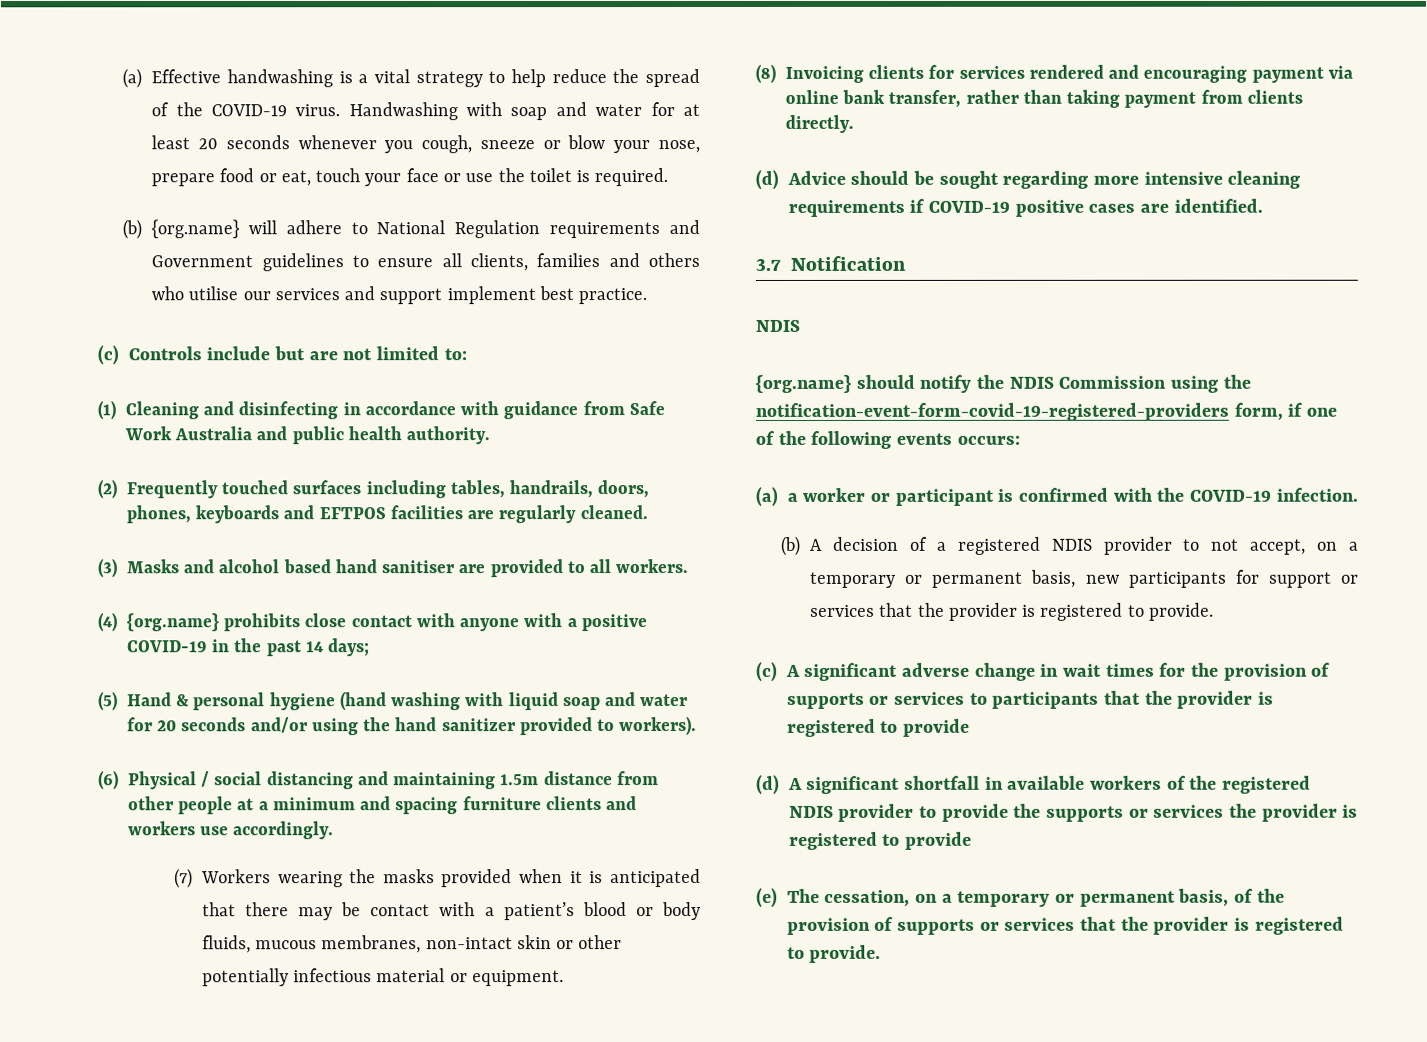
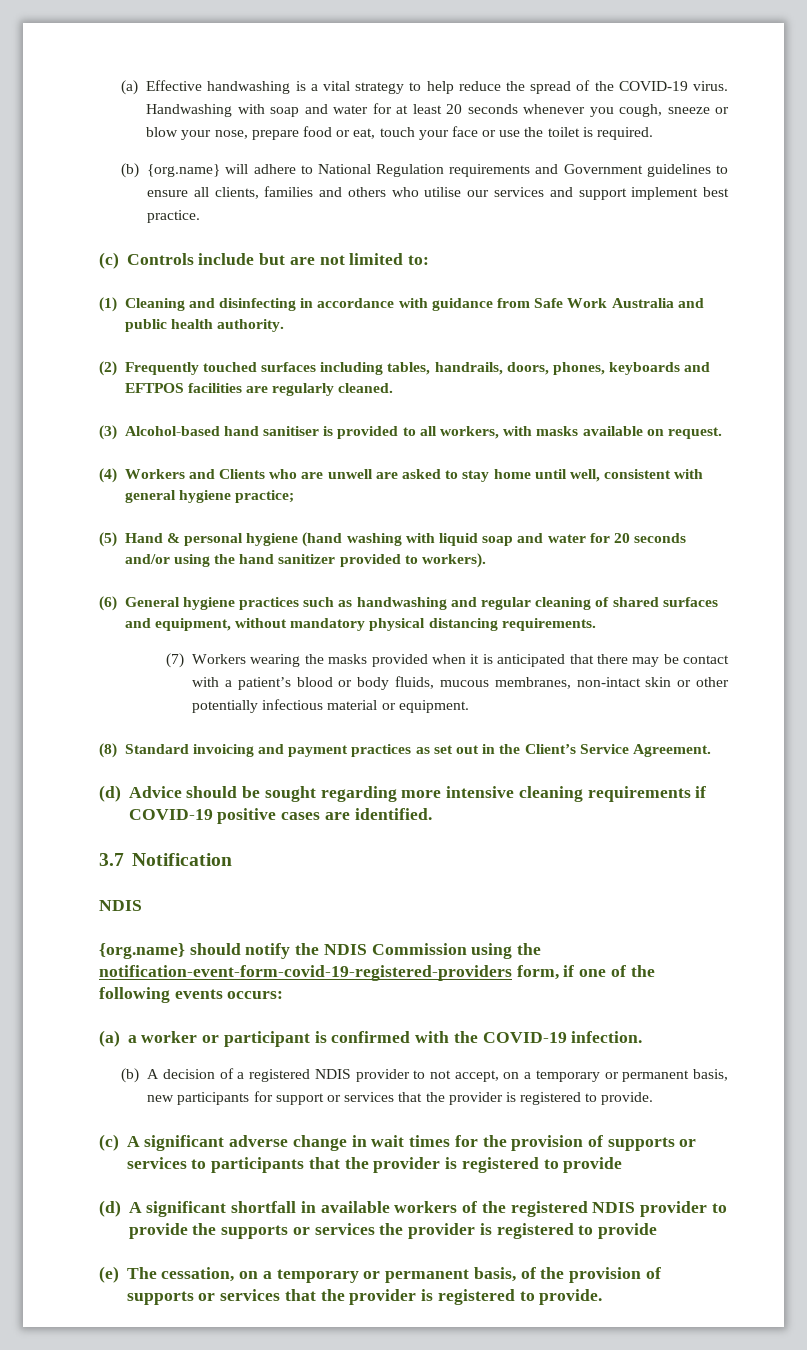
- (3) Masks and alcohol based hand sanitiser are provided to all workers.
- (4) {org.name} prohibits close contact with anyone with a positive COVID-19 in the past 14 days;
+ (3) Alcohol-based hand sanitiser is provided to all workers, with masks available on request.
+ (4) Workers and Clients who are unwell are asked to stay home until well, consistent with general hygiene practice;
- (6) Physical / social distancing and maintaining 1.5m distance from other people at a minimum and spacing furniture clients and workers use accordingly.
+ (6) General hygiene practices such as handwashing and regular cleaning of shared surfaces and equipment, without mandatory physical distancing requirements.
- (8) Invoicing clients for services rendered and encouraging payment via online bank transfer, rather than taking payment from clients directly.
+ (8) Standard invoicing and payment practices as set out in the Client’s Service Agreement.

